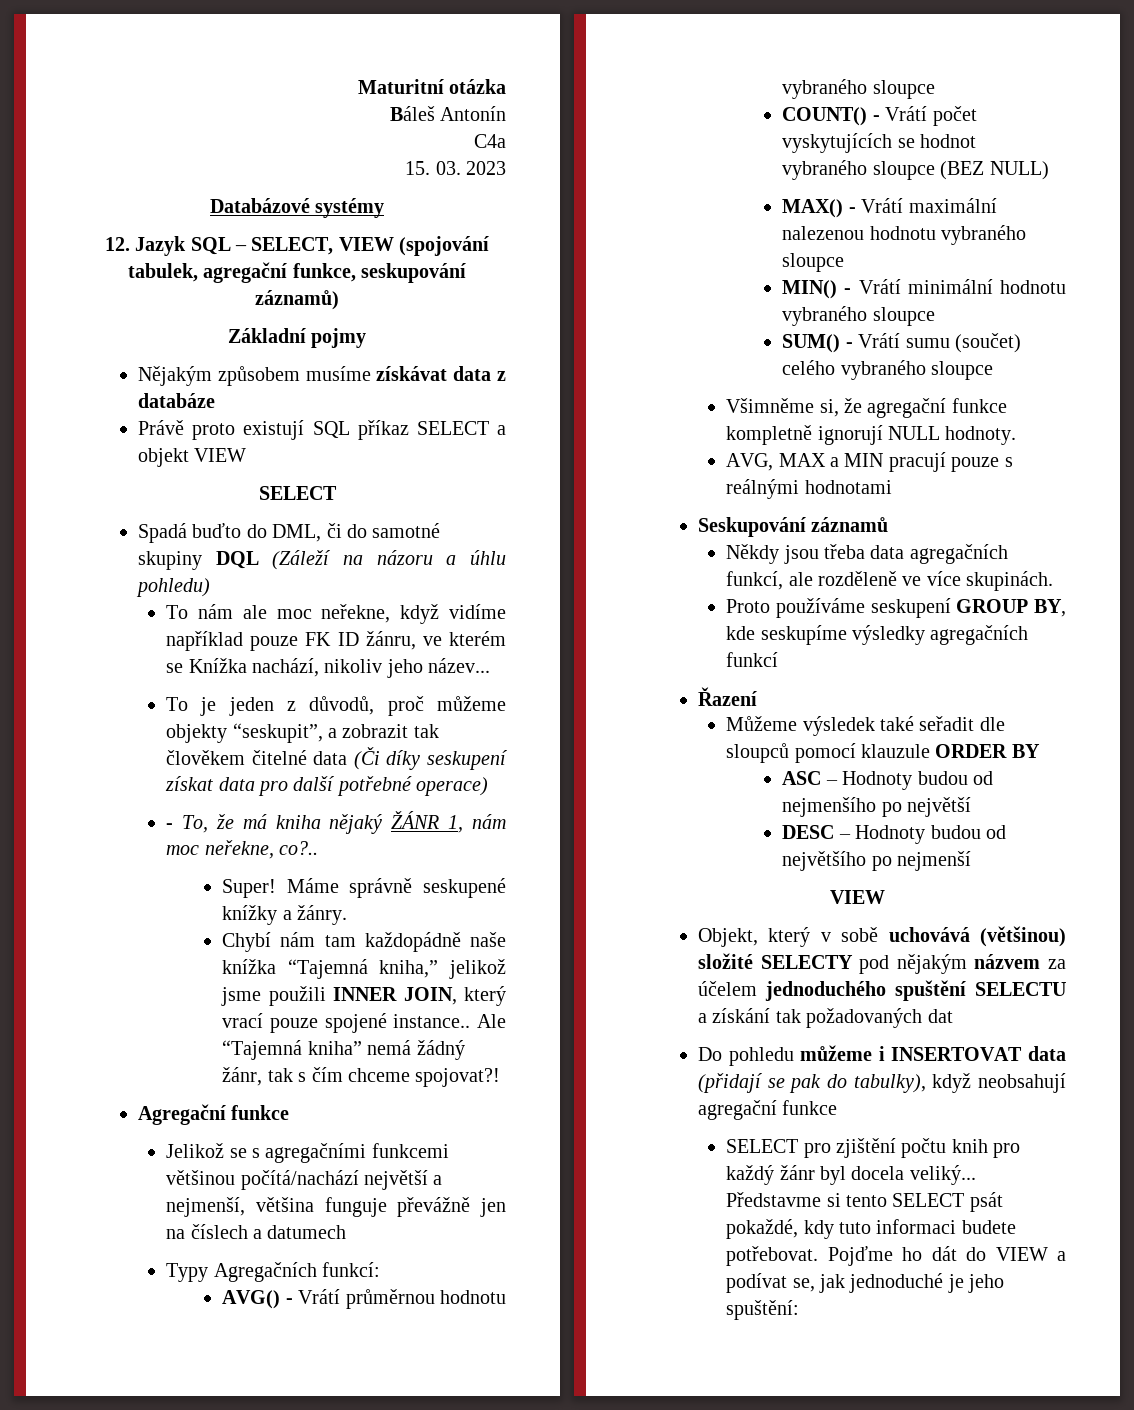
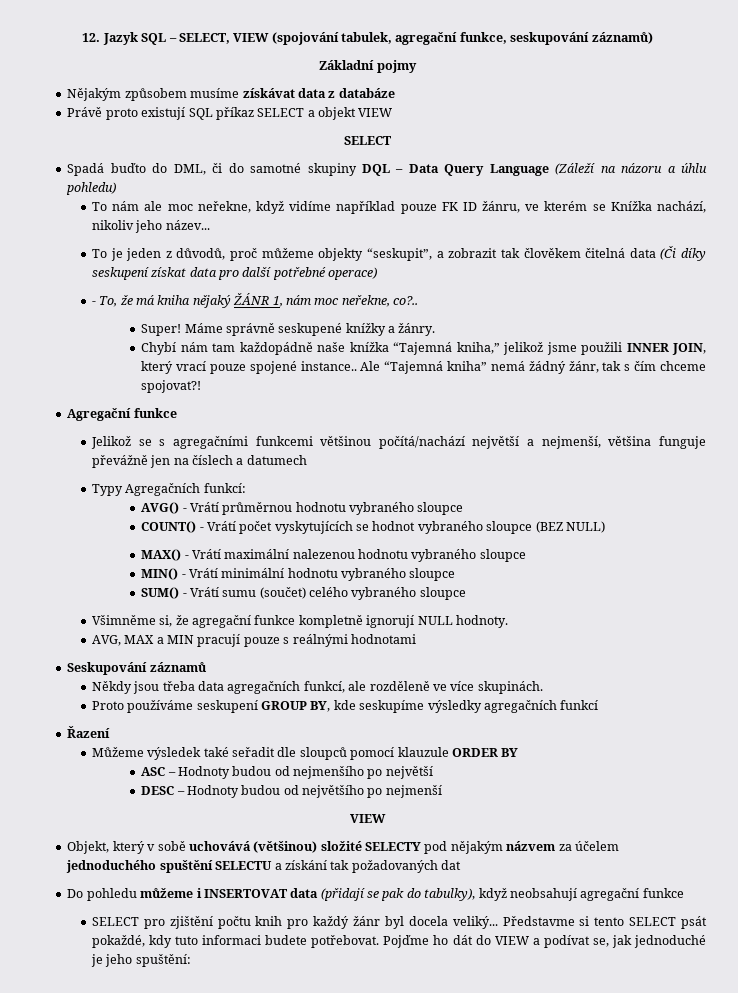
- Maturitní otázka
- Báleš Antonín
- C4a
- 15. 03. 2023
- Databázové systémy
- Spadá buďto do DML, či do samotné skupiny DQL (Záleží na názoru a úhlu pohledu)
+ Spadá buďto do DML, či do samotné skupiny DQL – Data Query Language (Záleží na názoru a úhlu pohledu)
- To je jeden z důvodů, proč můžeme objekty “seskupit”, a zobrazit tak člověkem čitelné data (Či díky seskupení získat data pro další potřebné operace)
+ To je jeden z důvodů, proč můžeme objekty “seskupit”, a zobrazit tak člověkem čitelná data (Či díky seskupení získat data pro další potřebné operace)

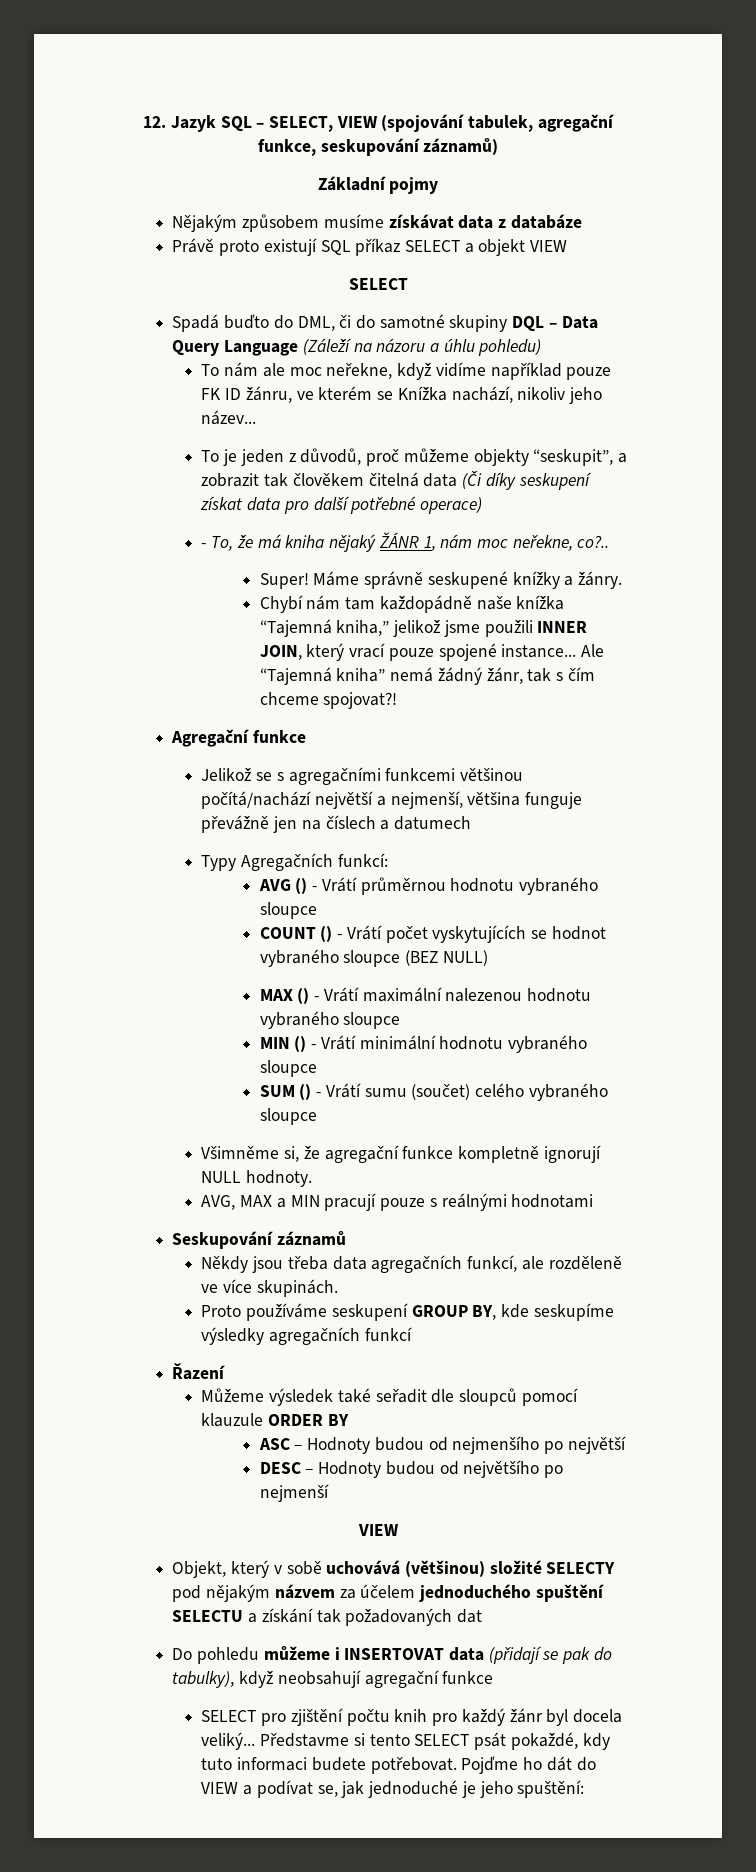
- Chybí nám tam každopádně naše knížka “Tajemná kniha,” jelikož jsme použili INNER JOIN, který vrací pouze spojené instance..
+ Chybí nám tam každopádně naše knížka “Tajemná kniha,” jelikož jsme použili INNER JOIN, který vrací pouze spojené instance...
- AVG() - Vrátí průměrnou hodnotu vybraného sloupce
+ AVG () - Vrátí průměrnou hodnotu vybraného sloupce
- COUNT() - Vrátí počet vyskytujících se hodnot vybraného sloupce (BEZ NULL)
+ COUNT () - Vrátí počet vyskytujících se hodnot vybraného sloupce (BEZ NULL)
- MAX() - Vrátí maximální nalezenou hodnotu vybraného sloupce
+ MAX () - Vrátí maximální nalezenou hodnotu vybraného sloupce
- MIN() - Vrátí minimální hodnotu vybraného sloupce
+ MIN () - Vrátí minimální hodnotu vybraného sloupce
- SUM() - Vrátí sumu (součet) celého vybraného sloupce
+ SUM () - Vrátí sumu (součet) celého vybraného sloupce

